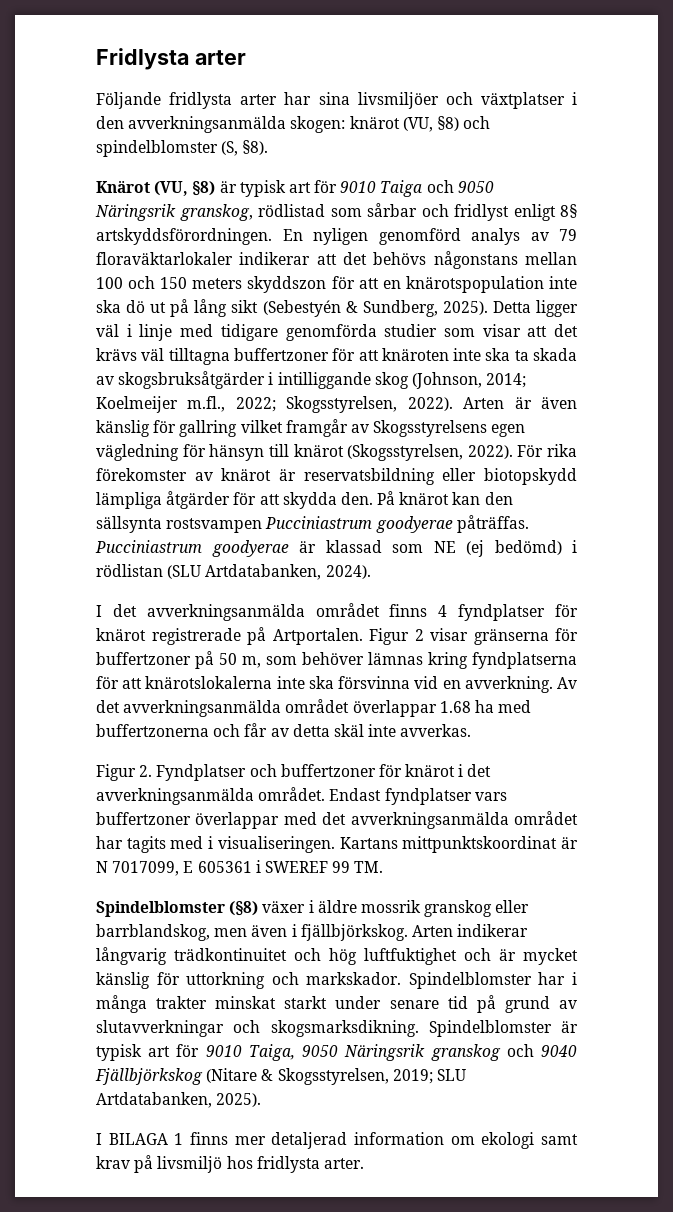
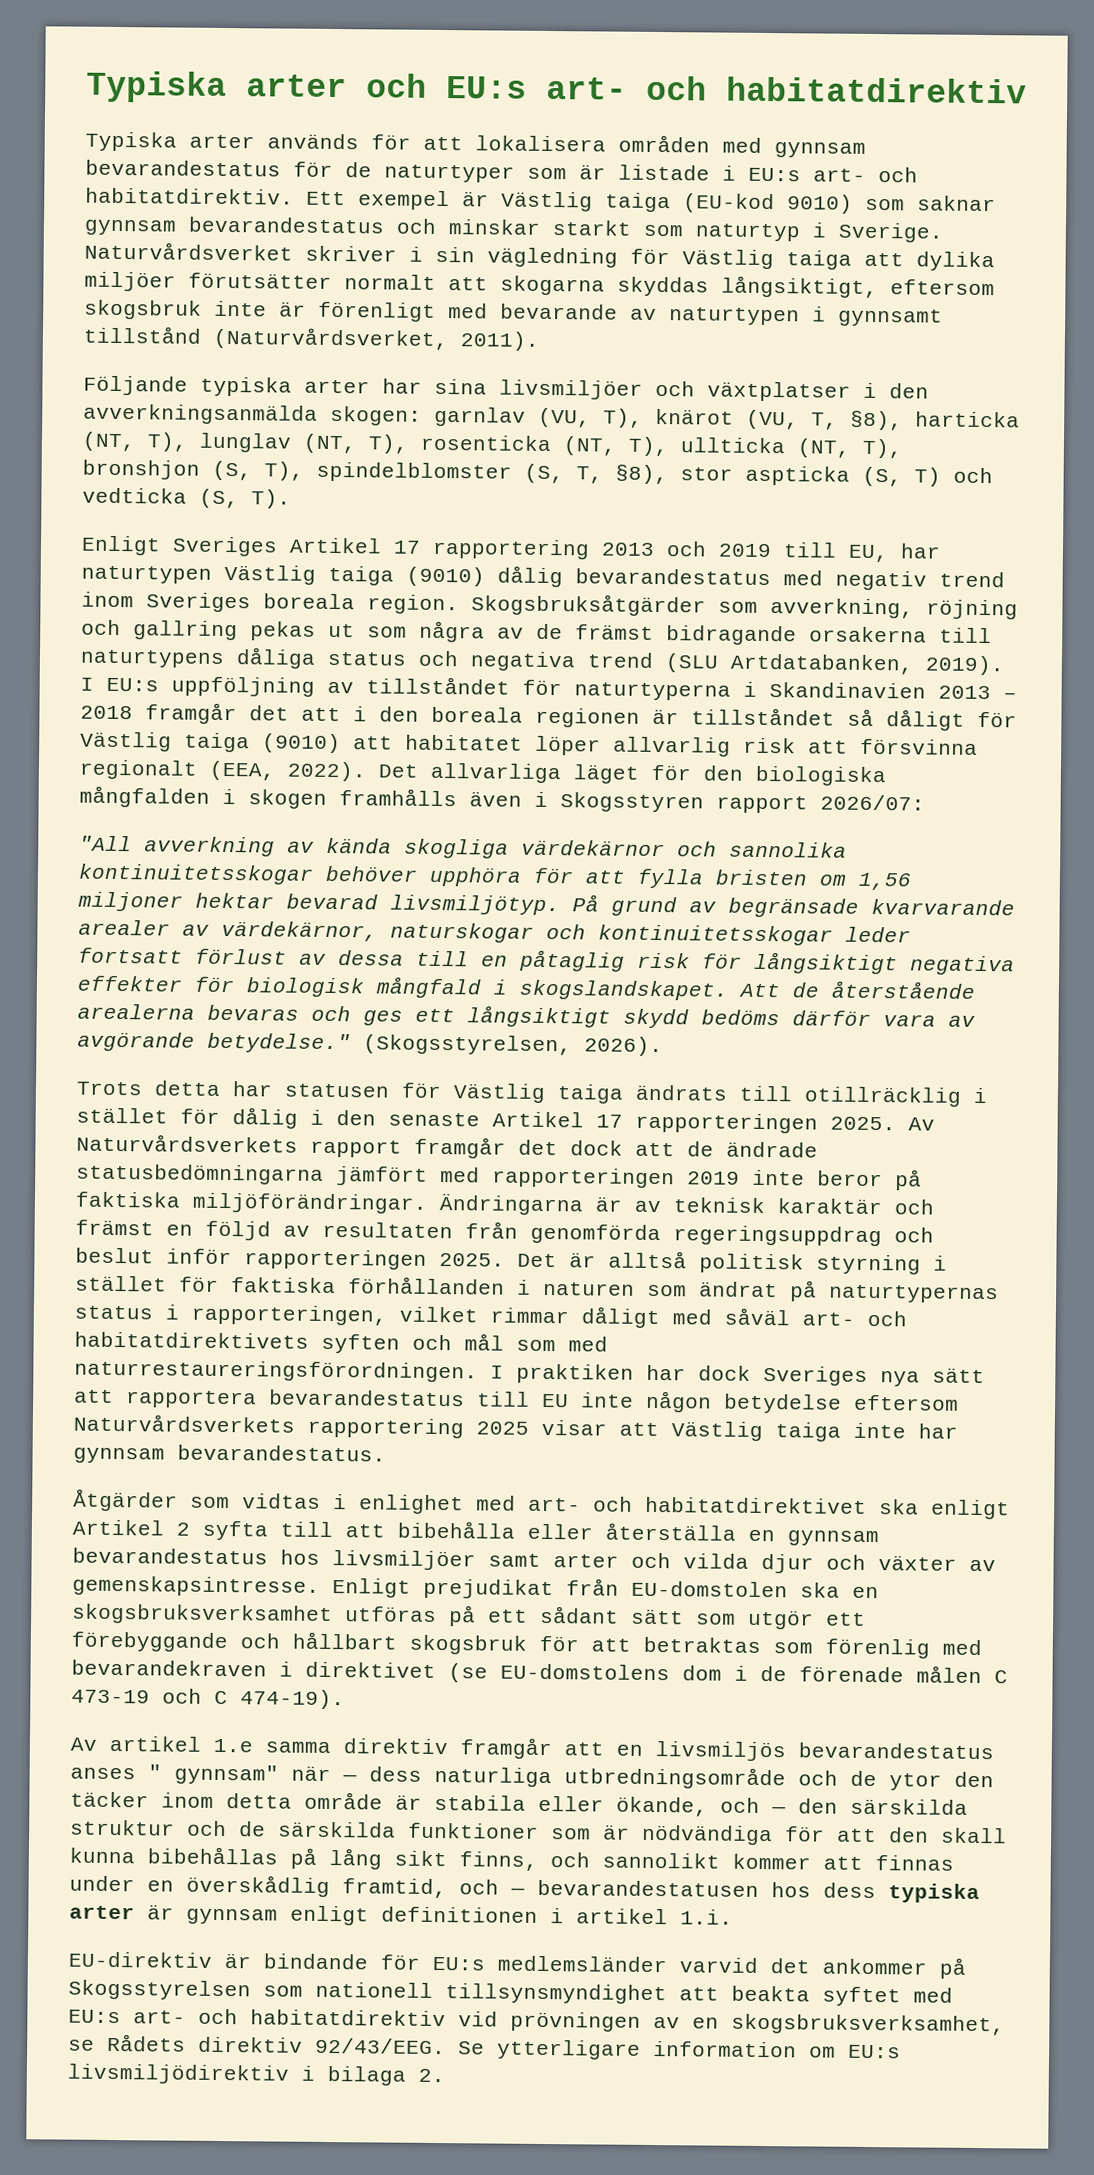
- Fridlysta arter
+ Typiska arter och EU:s art- och habitatdirektiv
+ Typiska arter används för att lokalisera områden med gynnsam bevarandestatus för de naturtyper som är listade i EU:s art- och habitatdirektiv. Ett exempel är Västlig taiga (EU-kod 9010) som saknar gynnsam bevarandestatus och minskar starkt som naturtyp i Sverige. Naturvårdsverket skriver i sin vägledning för Västlig taiga att dylika miljöer förutsätter normalt att skogarna skyddas långsiktigt, eftersom skogsbruk inte är förenligt med bevarande av naturtypen i gynnsamt tillstånd (Naturvårdsverket, 2011).
- Följande fridlysta arter har sina livsmiljöer och växtplatser i den avverkningsanmälda skogen: knärot (VU, §8) och spindelblomster (S, §8).
- Knärot (VU, §8) är typisk art för 9010 Taiga och 9050 Näringsrik granskog, rödlistad som sårbar och fridlyst enligt 8§ artskyddsförordningen. En nyligen genomförd analys av 79 floraväktarlokaler indikerar att det behövs någonstans mellan 100 och 150 meters skyddszon för att en knärotspopulation inte ska dö ut på lång sikt (Sebestyén & Sundberg, 2025). Detta ligger väl i linje med tidigare genomförda studier som visar att det krävs väl tilltagna buffertzoner för att knäroten inte ska ta skada av skogsbruksåtgärder i intilliggande skog (Johnson, 2014; Koelmeijer m.fl., 2022; Skogsstyrelsen, 2022). Arten är även känslig för gallring vilket framgår av Skogsstyrelsens egen vägledning för hänsyn till knärot (Skogsstyrelsen, 2022). För rika förekomster av knärot är reservatsbildning eller biotopskydd lämpliga åtgärder för att skydda den. På knärot kan den sällsynta rostsvampen Pucciniastrum goodyerae påträffas. Pucciniastrum goodyerae är klassad som NE (ej bedömd) i rödlistan (SLU Artdatabanken, 2024).
- I det avverkningsanmälda området finns 4 fyndplatser för knärot registrerade på Artportalen. Figur 2 visar gränserna för buffertzoner på 50 m, som behöver lämnas kring fyndplatserna för att knärotslokalerna inte ska försvinna vid en avverkning. Av det avverkningsanmälda området överlappar 1.68 ha med buffertzonerna och får av detta skäl inte avverkas.
- Figur 2. Fyndplatser och buffertzoner för knärot i det avverkningsanmälda området. Endast fyndplatser vars buffertzoner överlappar med det avverkningsanmälda området har tagits med i visualiseringen. Kartans mittpunktskoordinat är N 7017099, E 605361 i SWEREF 99 TM.
- Spindelblomster (§8) växer i äldre mossrik granskog eller barrblandskog, men även i fjällbjörkskog. Arten indikerar långvarig trädkontinuitet och hög luftfuktighet och är mycket känslig för uttorkning och markskador. Spindelblomster har i många trakter minskat starkt under senare tid på grund av slutavverkningar och skogsmarksdikning. Spindelblomster är typisk art för 9010 Taiga, 9050 Näringsrik granskog och 9040 Fjällbjörkskog (Nitare & Skogsstyrelsen, 2019; SLU Artdatabanken, 2025).
- I BILAGA 1 finns mer detaljerad information om ekologi samt krav på livsmiljö hos fridlysta arter.
+ Följande typiska arter har sina livsmiljöer och växtplatser i den avverkningsanmälda skogen: garnlav (VU, T), knärot (VU, T, §8), harticka (NT, T), lunglav (NT, T), rosenticka (NT, T), ullticka (NT, T), bronshjon (S, T), spindelblomster (S, T, §8), stor aspticka (S, T) och vedticka (S, T).
+ Enligt Sveriges Artikel 17 rapportering 2013 och 2019 till EU, har naturtypen Västlig taiga (9010) dålig bevarandestatus med negativ trend inom Sveriges boreala region. Skogsbruksåtgärder som avverkning, röjning och gallring pekas ut som några av de främst bidragande orsakerna till naturtypens dåliga status och negativa trend (SLU Artdatabanken, 2019). I EU:s uppföljning av tillståndet för naturtyperna i Skandinavien 2013 – 2018 framgår det att i den boreala regionen är tillståndet så dåligt för Västlig taiga (9010) att habitatet löper allvarlig risk att försvinna regionalt (EEA, 2022). Det allvarliga läget för den biologiska mångfalden i skogen framhålls även i Skogsstyren rapport 2026/07:
+ "All avverkning av kända skogliga värdekärnor och sannolika kontinuitetsskogar behöver upphöra för att fylla bristen om 1,56 miljoner hektar bevarad livsmiljötyp. På grund av begränsade kvarvarande arealer av värdekärnor, naturskogar och kontinuitetsskogar leder fortsatt förlust av dessa till en påtaglig risk för långsiktigt negativa effekter för biologisk mångfald i skogslandskapet. Att de återstående arealerna bevaras och ges ett långsiktigt skydd bedöms därför vara av avgörande betydelse." (Skogsstyrelsen, 2026).
+ Trots detta har statusen för Västlig taiga ändrats till otillräcklig i stället för dålig i den senaste Artikel 17 rapporteringen 2025. Av Naturvårdsverkets rapport framgår det dock att de ändrade statusbedömningarna jämfört med rapporteringen 2019 inte beror på faktiska miljöförändringar. Ändringarna är av teknisk karaktär och främst en följd av resultaten från genomförda regeringsuppdrag och beslut inför rapporteringen 2025. Det är alltså politisk styrning i stället för faktiska förhållanden i naturen som ändrat på naturtypernas status i rapporteringen, vilket rimmar dåligt med såväl art- och habitatdirektivets syften och mål som med naturrestaureringsförordningen. I praktiken har dock Sveriges nya sätt att rapportera bevarandestatus till EU inte någon betydelse eftersom Naturvårdsverkets rapportering 2025 visar att Västlig taiga inte har gynnsam bevarandestatus.
+ Åtgärder som vidtas i enlighet med art- och habitatdirektivet ska enligt Artikel 2 syfta till att bibehålla eller återställa en gynnsam bevarandestatus hos livsmiljöer samt arter och vilda djur och växter av gemenskapsintresse. Enligt prejudikat från EU-domstolen ska en skogsbruksverksamhet utföras på ett sådant sätt som utgör ett förebyggande och hållbart skogsbruk för att betraktas som förenlig med bevarandekraven i direktivet (se EU-domstolens dom i de förenade målen C 473-19 och C 474-19).
+ Av artikel 1.e samma direktiv framgår att en livsmiljös bevarandestatus anses " gynnsam" när — dess naturliga utbredningsområde och de ytor den täcker inom detta område är stabila eller ökande, och — den särskilda struktur och de särskilda funktioner som är nödvändiga för att den skall kunna bibehållas på lång sikt finns, och sannolikt kommer att finnas under en överskådlig framtid, och — bevarandestatusen hos dess typiska arter är gynnsam enligt definitionen i artikel 1.i.
+ EU-direktiv är bindande för EU:s medlemsländer varvid det ankommer på Skogsstyrelsen som nationell tillsynsmyndighet att beakta syftet med EU:s art- och habitatdirektiv vid prövningen av en skogsbruksverksamhet, se Rådets direktiv 92/43/EEG. Se ytterligare information om EU:s livsmiljödirektiv i bilaga 2.

